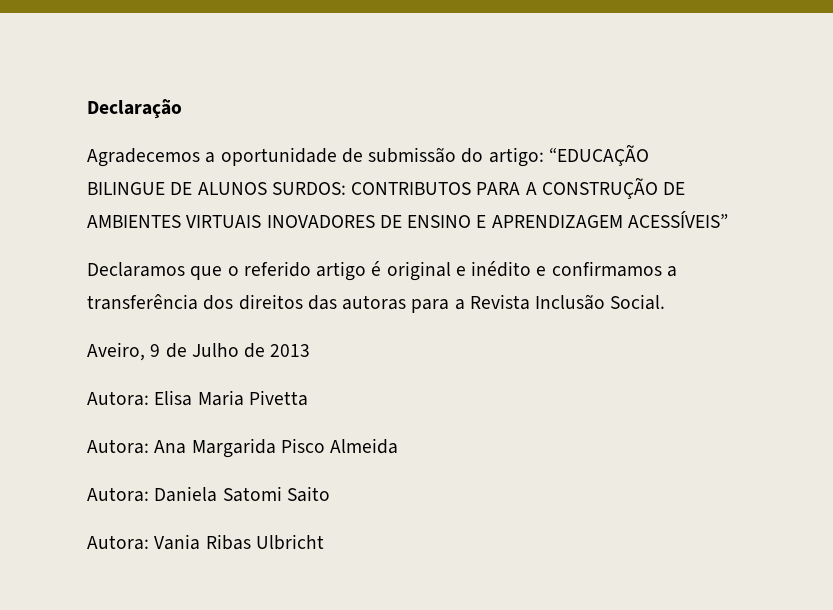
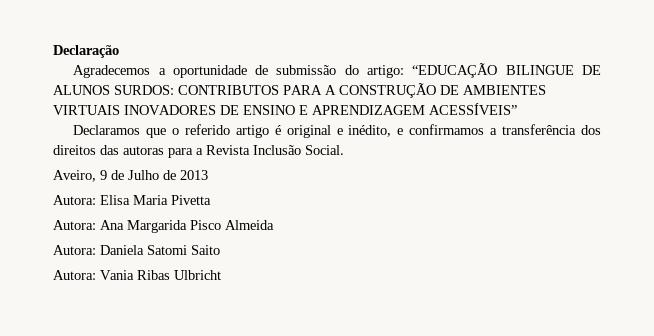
- Declaramos que o referido artigo é original e inédito e confirmamos a transferência dos direitos das autoras para a Revista Inclusão Social.
+ Declaramos que o referido artigo é original e inédito, e confirmamos a transferência dos direitos das autoras para a Revista Inclusão Social.

